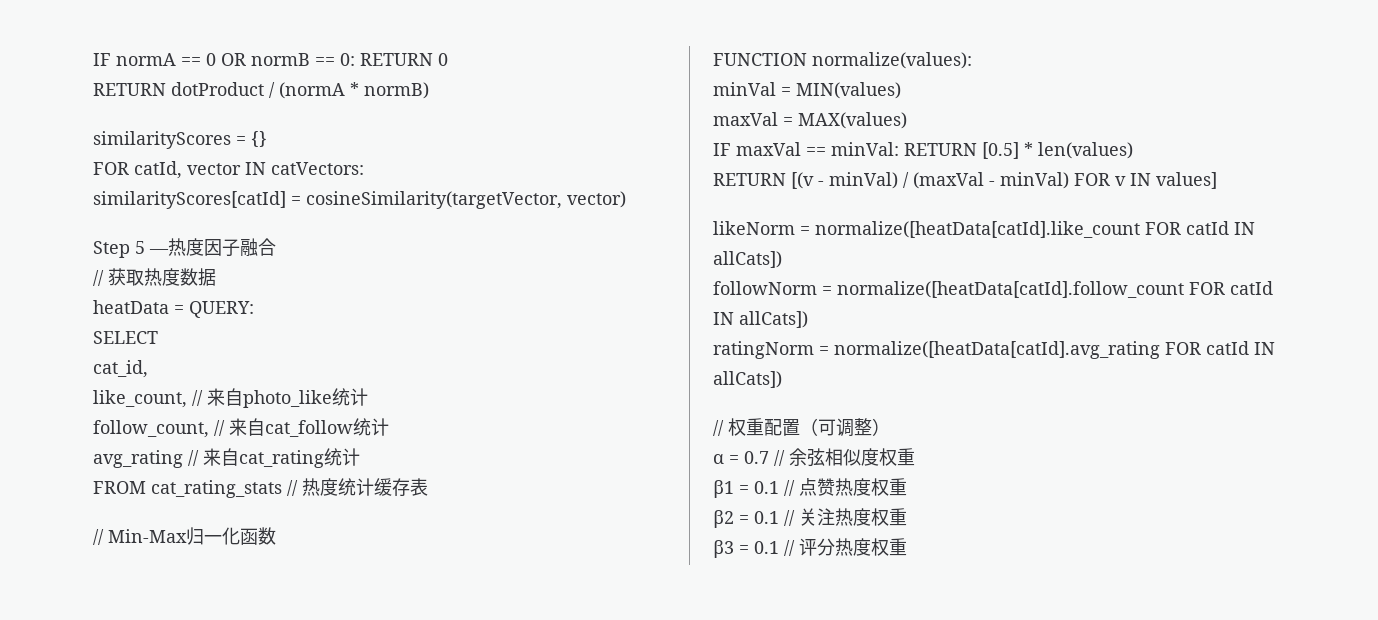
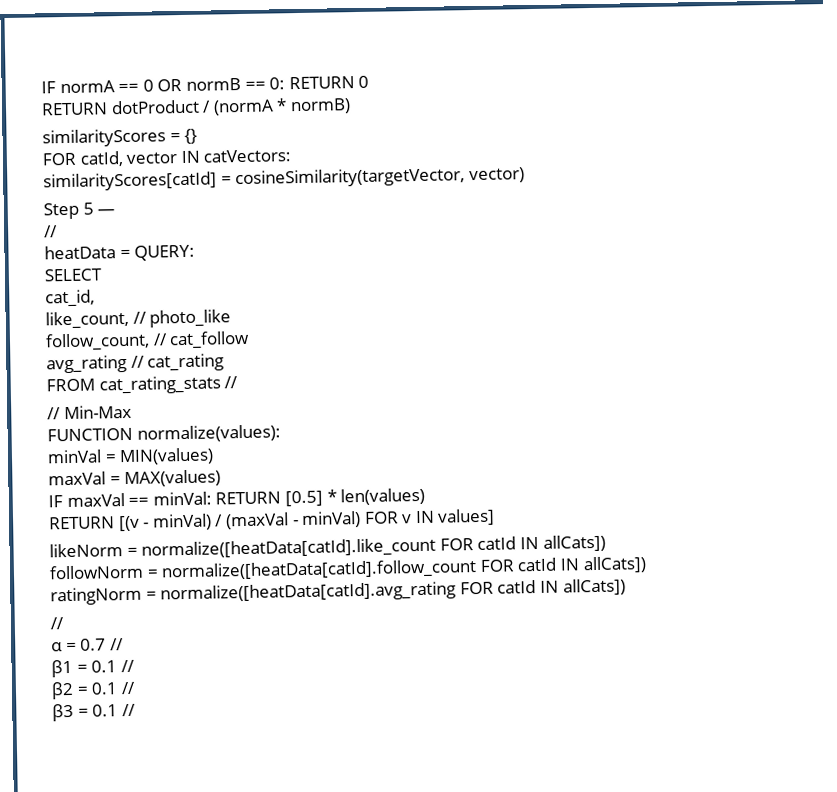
- Step 5 —热度因子融合
- // 获取热度数据
+ Step 5 —
+ //
- like_count, // 来自photo_like统计
+ like_count, // photo_like
- follow_count, // 来自cat_follow统计
+ follow_count, // cat_follow
- avg_rating // 来自cat_rating统计
+ avg_rating // cat_rating
- FROM cat_rating_stats // 热度统计缓存表
+ FROM cat_rating_stats //
- // Min-Max归一化函数
+ // Min-Max
  ratingNorm = normalize([heatData[catId].avg_rating FOR catId IN allCats])
- // 权重配置（可调整）
+ //
- α = 0.7 // 余弦相似度权重
+ α = 0.7 //
- β1 = 0.1 // 点赞热度权重
+ β1 = 0.1 //
- β2 = 0.1 // 关注热度权重
+ β2 = 0.1 //
- β3 = 0.1 // 评分热度权重
+ β3 = 0.1 //

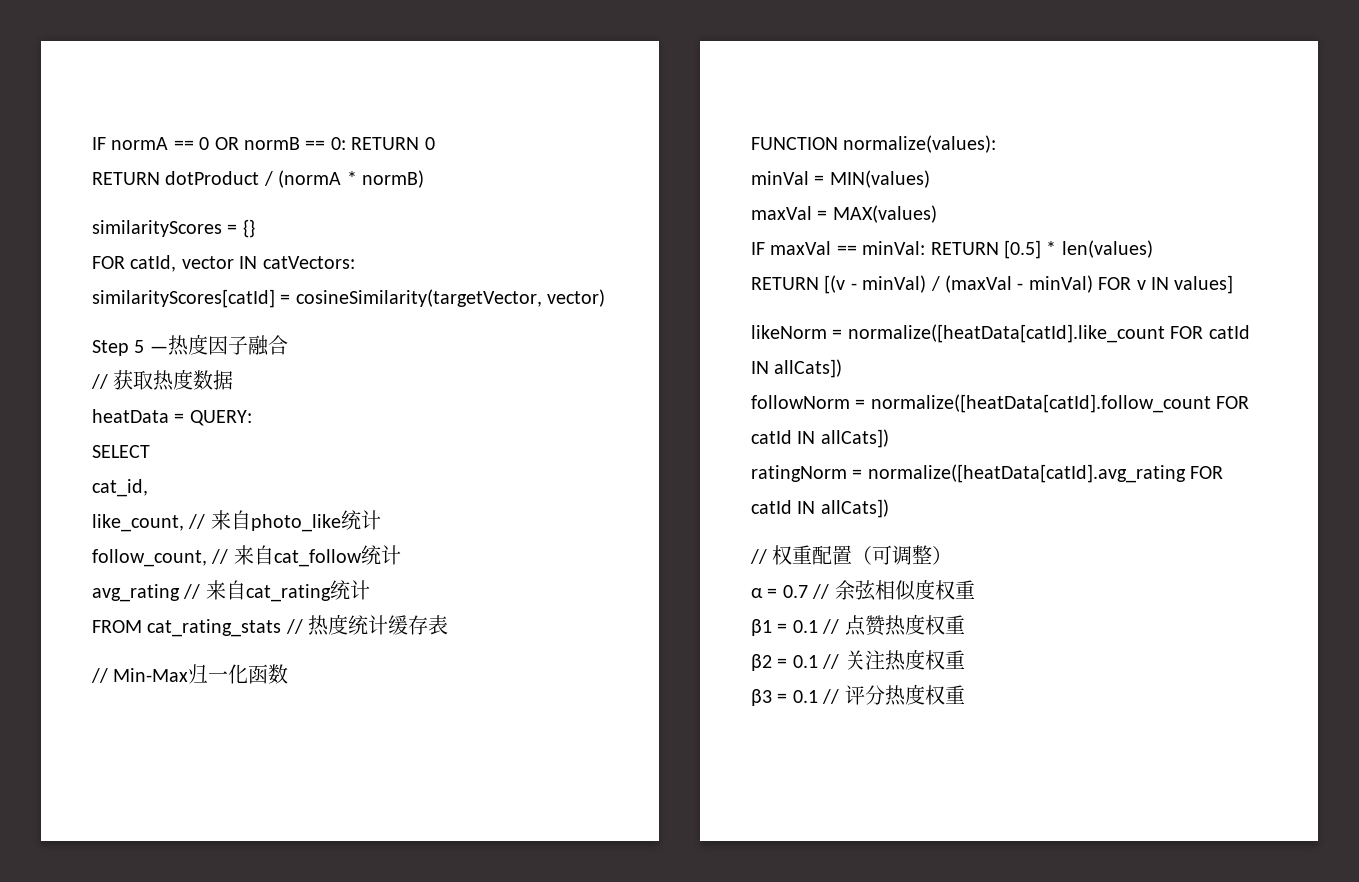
- Step 5 —
- //
+ Step 5 —热度因子融合
+ // 获取热度数据
- like_count, // photo_like
+ like_count, // 来自photo_like统计
- follow_count, // cat_follow
+ follow_count, // 来自cat_follow统计
- avg_rating // cat_rating
+ avg_rating // 来自cat_rating统计
- FROM cat_rating_stats //
+ FROM cat_rating_stats // 热度统计缓存表
- // Min-Max
+ // Min-Max归一化函数
  ratingNorm = normalize([heatData[catId].avg_rating FOR catId IN allCats])
- //
+ // 权重配置（可调整）
- α = 0.7 //
+ α = 0.7 // 余弦相似度权重
- β1 = 0.1 //
+ β1 = 0.1 // 点赞热度权重
- β2 = 0.1 //
+ β2 = 0.1 // 关注热度权重
- β3 = 0.1 //
+ β3 = 0.1 // 评分热度权重

